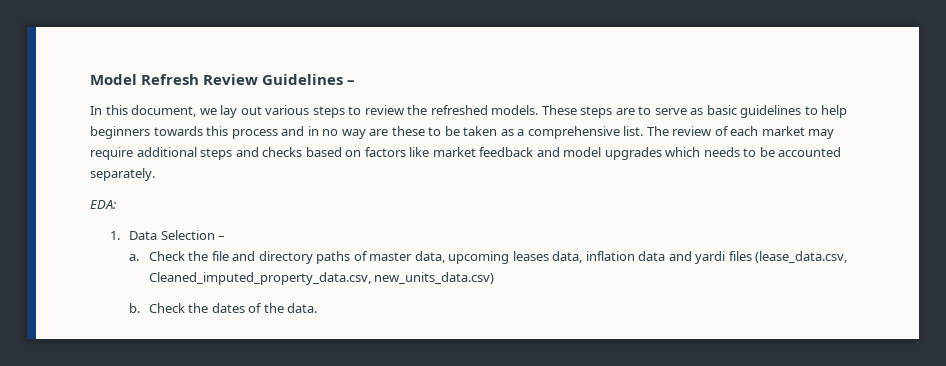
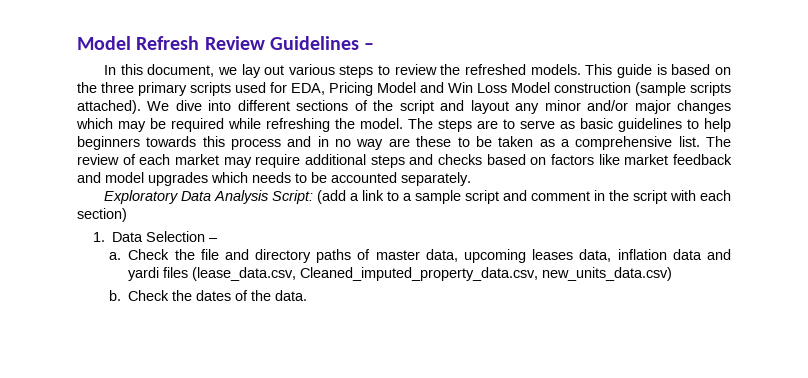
- These steps are to serve as basic guidelines to help beginners towards this process and in no way are these to be taken as a comprehensive list.
+ This guide is based on the three primary scripts used for EDA, Pricing Model and Win Loss Model construction (sample scripts attached). We dive into different sections of the script and layout any minor and/or major changes which may be required while refreshing the model. The steps are to serve as basic guidelines to help beginners towards this process and in no way are these to be taken as a comprehensive list.
- EDA:
+ Exploratory Data Analysis Script: (add a link to a sample script and comment in the script with each section)

